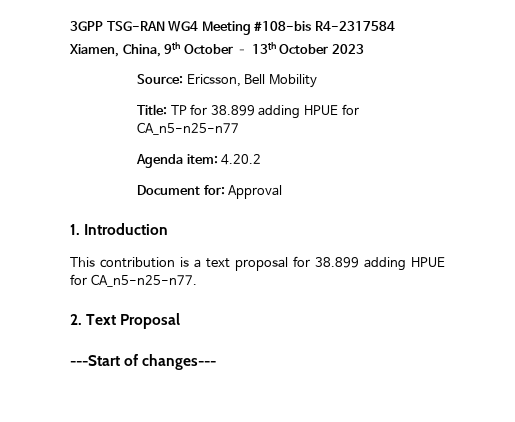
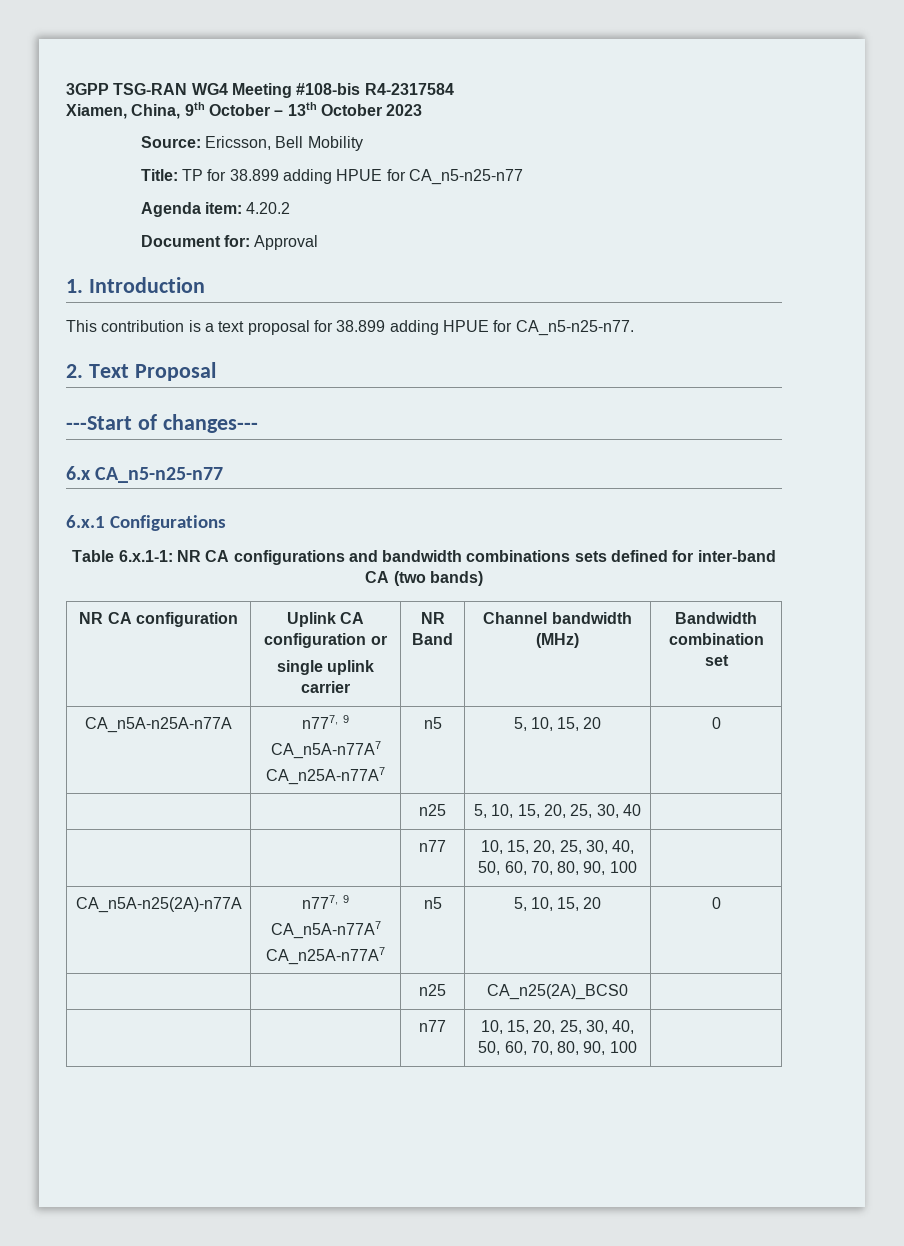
+ 6.x CA_n5-n25-n77
+ 6.x.1 Configurations
+ Table 6.x.1-1: NR CA configurations and bandwidth combinations sets defined for inter-band CA (two bands)
+ NR CA configuration | Uplink CA configuration or
+ single uplink carrier | NR Band | Channel bandwidth (MHz) | Bandwidth combination set
+ CA_n5A-n25A-n77A | n777, 9
+ CA_n5A-n77A7
+ CA_n25A-n77A7 | n5 | 5, 10, 15, 20 | 0
+ | | n25 | 5, 10, 15, 20, 25, 30, 40 |
+ | | n77 | 10, 15, 20, 25, 30, 40, 50, 60, 70, 80, 90, 100 |
+ CA_n5A-n25(2A)-n77A | n777, 9
+ CA_n5A-n77A7
+ CA_n25A-n77A7 | n5 | 5, 10, 15, 20 | 0
+ | | n25 | CA_n25(2A)_BCS0 |
+ | | n77 | 10, 15, 20, 25, 30, 40, 50, 60, 70, 80, 90, 100 |

